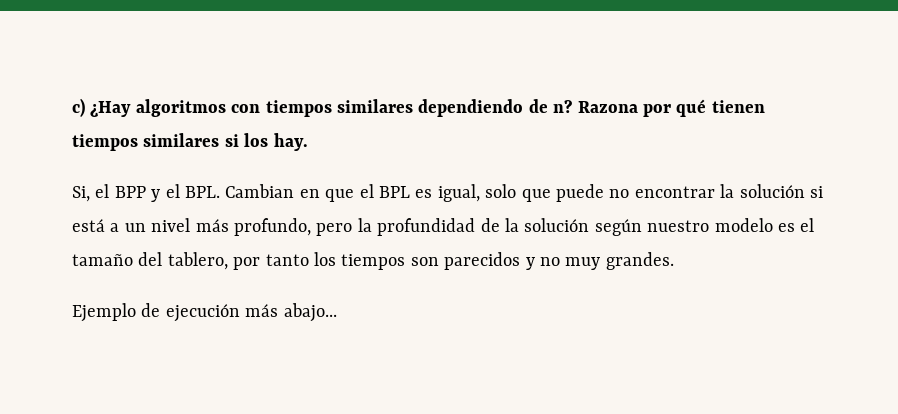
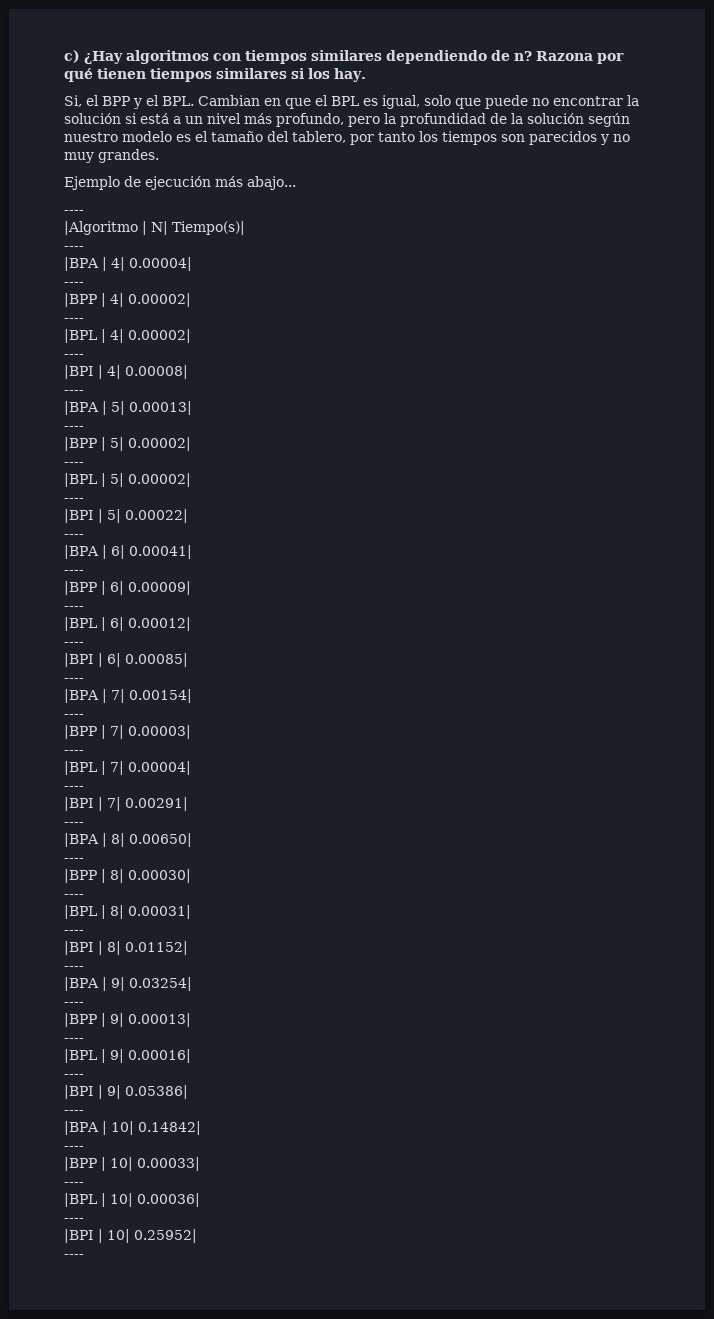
  Ejemplo de ejecución más abajo...
+ ----
+ |Algoritmo | N| Tiempo(s)|
+ ----
+ |BPA | 4| 0.00004|
+ ----
+ |BPP | 4| 0.00002|
+ ----
+ |BPL | 4| 0.00002|
+ ----
+ |BPI | 4| 0.00008|
+ ----
+ |BPA | 5| 0.00013|
+ ----
+ |BPP | 5| 0.00002|
+ ----
+ |BPL | 5| 0.00002|
+ ----
+ |BPI | 5| 0.00022|
+ ----
+ |BPA | 6| 0.00041|
+ ----
+ |BPP | 6| 0.00009|
+ ----
+ |BPL | 6| 0.00012|
+ ----
+ |BPI | 6| 0.00085|
+ ----
+ |BPA | 7| 0.00154|
+ ----
+ |BPP | 7| 0.00003|
+ ----
+ |BPL | 7| 0.00004|
+ ----
+ |BPI | 7| 0.00291|
+ ----
+ |BPA | 8| 0.00650|
+ ----
+ |BPP | 8| 0.00030|
+ ----
+ |BPL | 8| 0.00031|
+ ----
+ |BPI | 8| 0.01152|
+ ----
+ |BPA | 9| 0.03254|
+ ----
+ |BPP | 9| 0.00013|
+ ----
+ |BPL | 9| 0.00016|
+ ----
+ |BPI | 9| 0.05386|
+ ----
+ |BPA | 10| 0.14842|
+ ----
+ |BPP | 10| 0.00033|
+ ----
+ |BPL | 10| 0.00036|
+ ----
+ |BPI | 10| 0.25952|
+ ----

